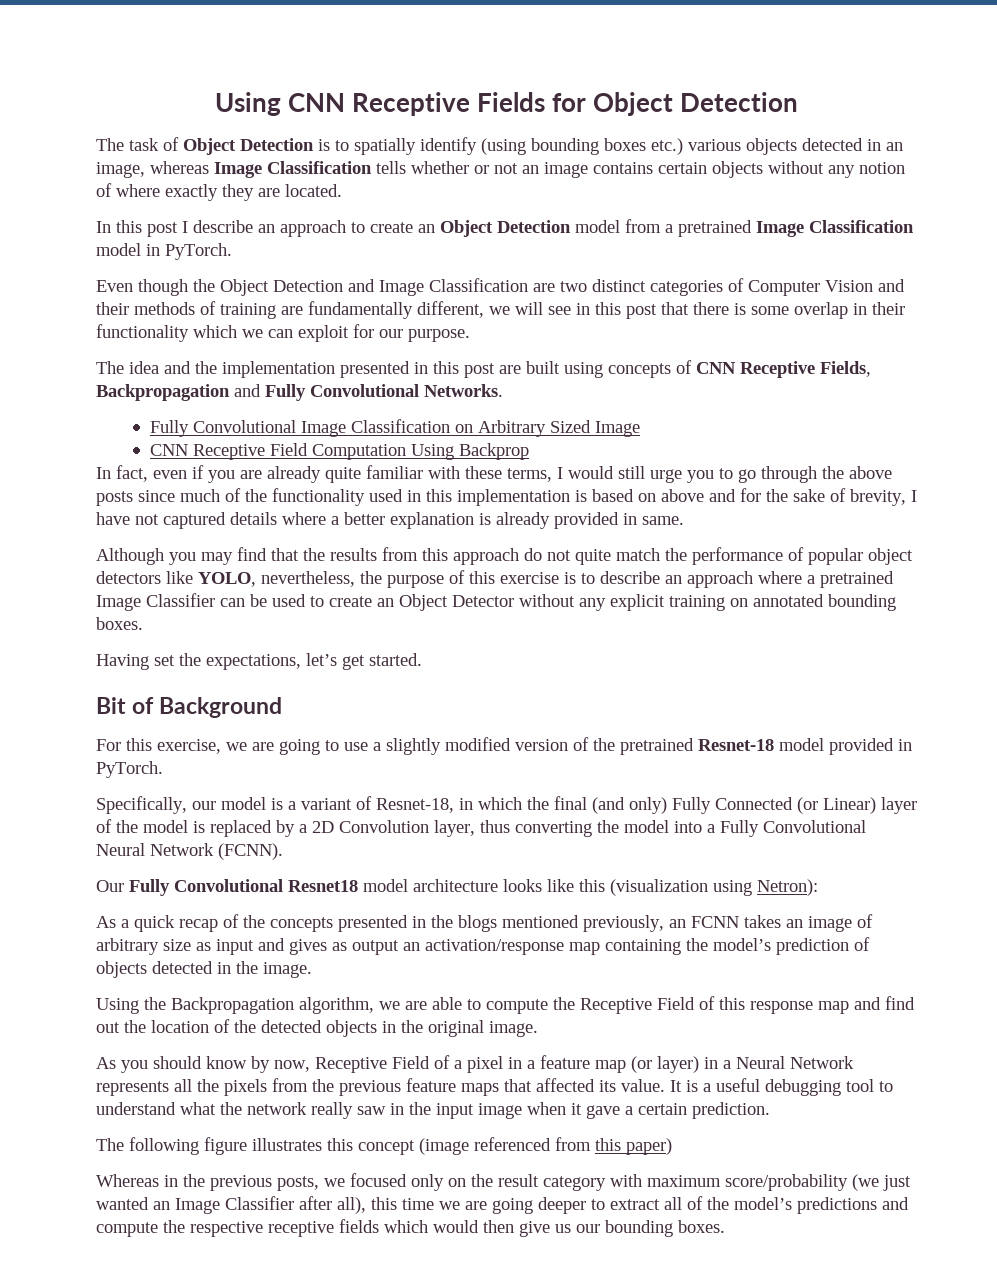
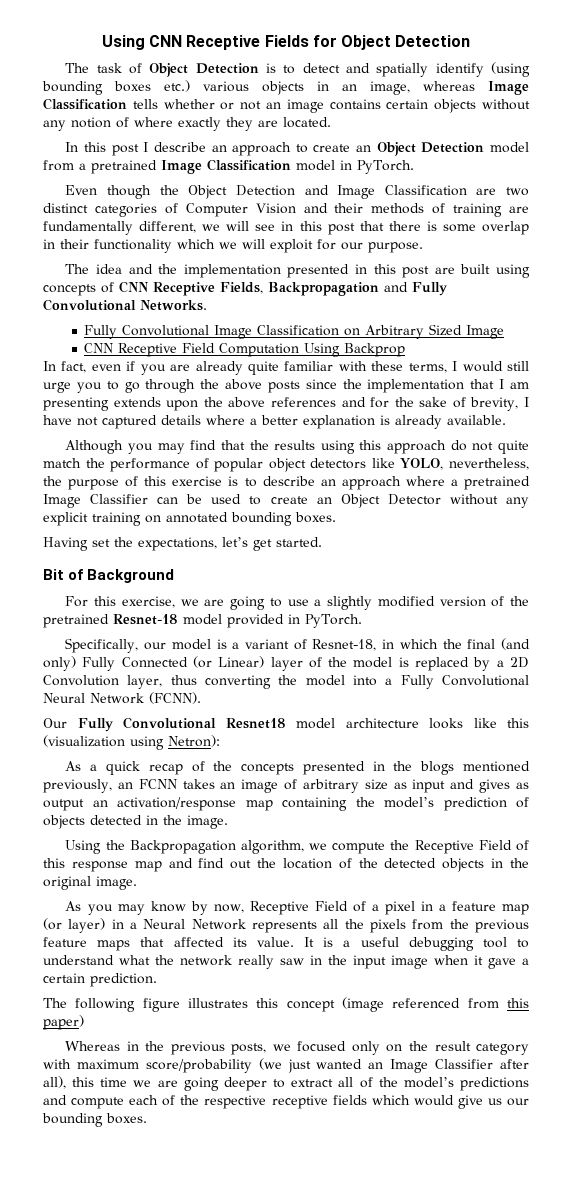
- The task of Object Detection is to spatially identify (using bounding boxes etc.) various objects detected in an image, whereas Image Classification tells whether or not an image contains certain objects without any notion of where exactly they are located.
+ The task of Object Detection is to detect and spatially identify (using bounding boxes etc.) various objects in an image, whereas Image Classification tells whether or not an image contains certain objects without any notion of where exactly they are located.
- Even though the Object Detection and Image Classification are two distinct categories of Computer Vision and their methods of training are fundamentally different, we will see in this post that there is some overlap in their functionality which we can exploit for our purpose.
+ Even though the Object Detection and Image Classification are two distinct categories of Computer Vision and their methods of training are fundamentally different, we will see in this post that there is some overlap in their functionality which we will exploit for our purpose.
- In fact, even if you are already quite familiar with these terms, I would still urge you to go through the above posts since much of the functionality used in this implementation is based on above and for the sake of brevity, I have not captured details where a better explanation is already provided in same.
+ In fact, even if you are already quite familiar with these terms, I would still urge you to go through the above posts since the implementation that I am presenting extends upon the above references and for the sake of brevity, I have not captured details where a better explanation is already available.
- Although you may find that the results from this approach do not quite match the performance of popular object detectors like YOLO, nevertheless, the purpose of this exercise is to describe an approach where a pretrained Image Classifier can be used to create an Object Detector without any explicit training on annotated bounding boxes.
+ Although you may find that the results using this approach do not quite match the performance of popular object detectors like YOLO, nevertheless, the purpose of this exercise is to describe an approach where a pretrained Image Classifier can be used to create an Object Detector without any explicit training on annotated bounding boxes.
- Using the Backpropagation algorithm, we are able to compute the Receptive Field of this response map and find out the location of the detected objects in the original image.
+ Using the Backpropagation algorithm, we compute the Receptive Field of this response map and find out the location of the detected objects in the original image.
- As you should know by now, Receptive Field of a pixel in a feature map (or layer) in a Neural Network represents all the pixels from the previous feature maps that affected its value.
+ As you may know by now, Receptive Field of a pixel in a feature map (or layer) in a Neural Network represents all the pixels from the previous feature maps that affected its value.
- Whereas in the previous posts, we focused only on the result category with maximum score/probability (we just wanted an Image Classifier after all), this time we are going deeper to extract all of the model’s predictions and compute the respective receptive fields which would then give us our bounding boxes.
+ Whereas in the previous posts, we focused only on the result category with maximum score/probability (we just wanted an Image Classifier after all), this time we are going deeper to extract all of the model’s predictions and compute each of the respective receptive fields which would give us our bounding boxes.

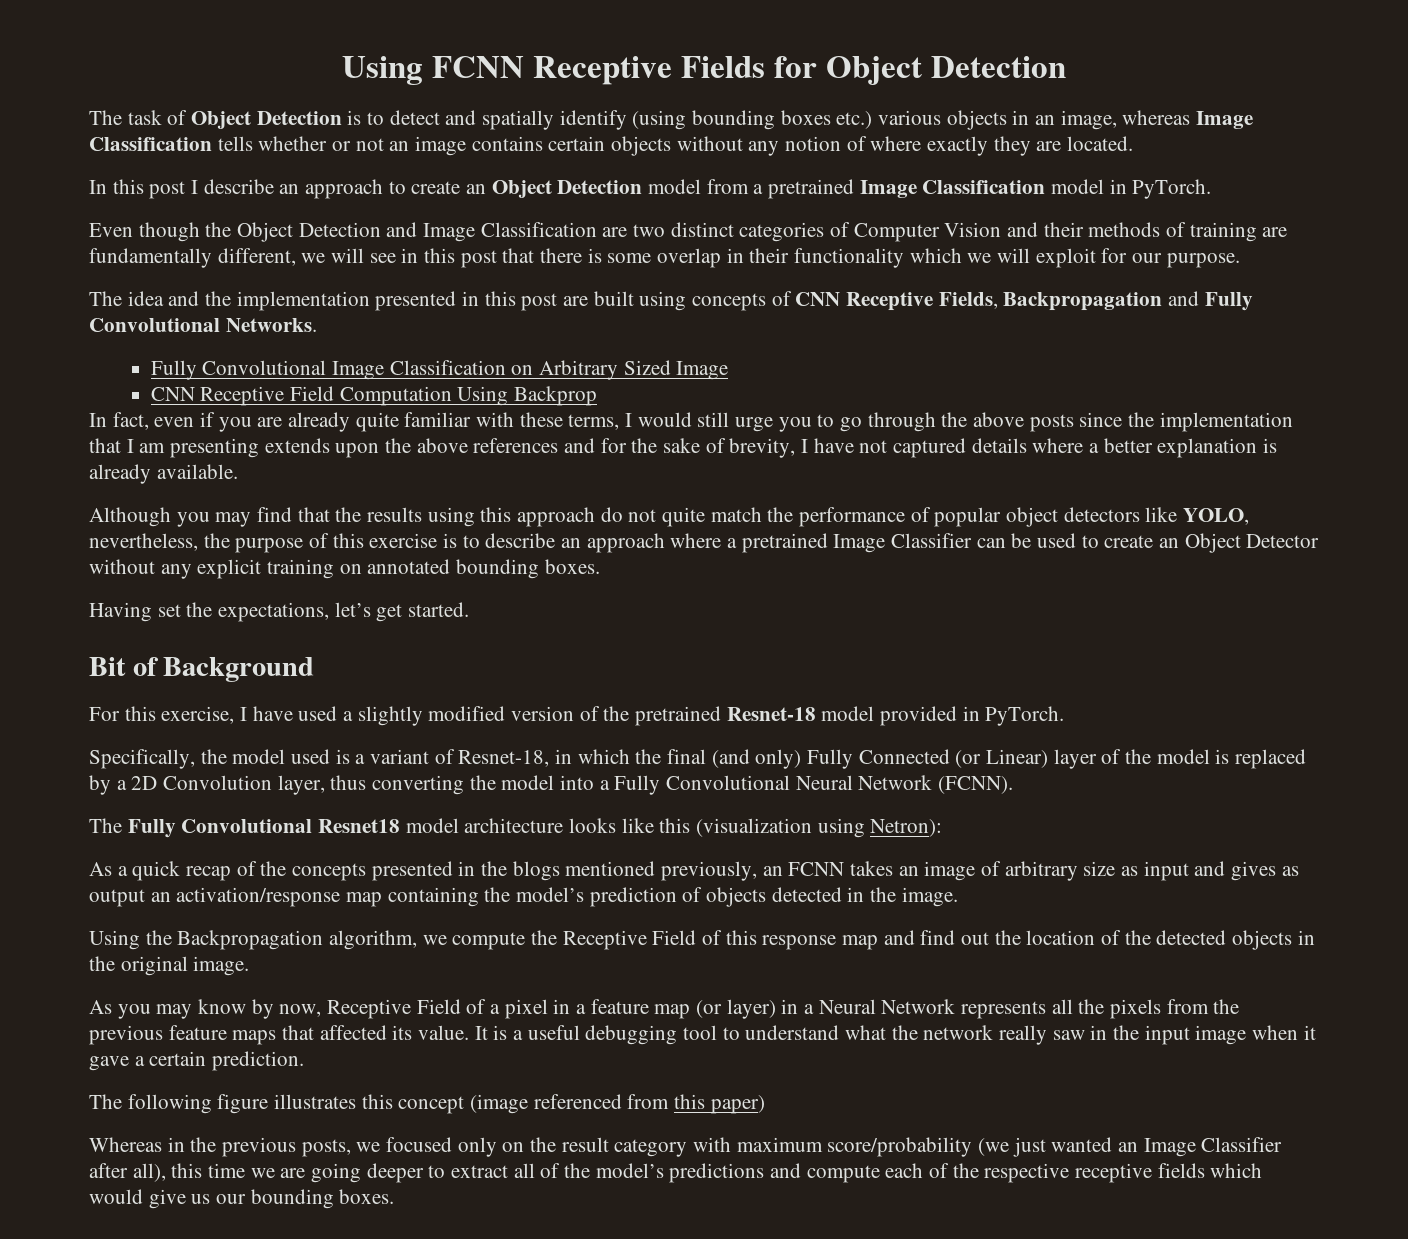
- Using CNN Receptive Fields for Object Detection
+ Using FCNN Receptive Fields for Object Detection
- For this exercise, we are going to use a slightly modified version of the pretrained Resnet-18 model provided in PyTorch.
+ For this exercise, I have used a slightly modified version of the pretrained Resnet-18 model provided in PyTorch.
- Specifically, our model is a variant of Resnet-18, in which the final (and only) Fully Connected (or Linear) layer of the model is replaced by a 2D Convolution layer, thus converting the model into a Fully Convolutional Neural Network (FCNN).
+ Specifically, the model used is a variant of Resnet-18, in which the final (and only) Fully Connected (or Linear) layer of the model is replaced by a 2D Convolution layer, thus converting the model into a Fully Convolutional Neural Network (FCNN).
- Our Fully Convolutional Resnet18 model architecture looks like this (visualization using Netron):
+ The Fully Convolutional Resnet18 model architecture looks like this (visualization using Netron):

